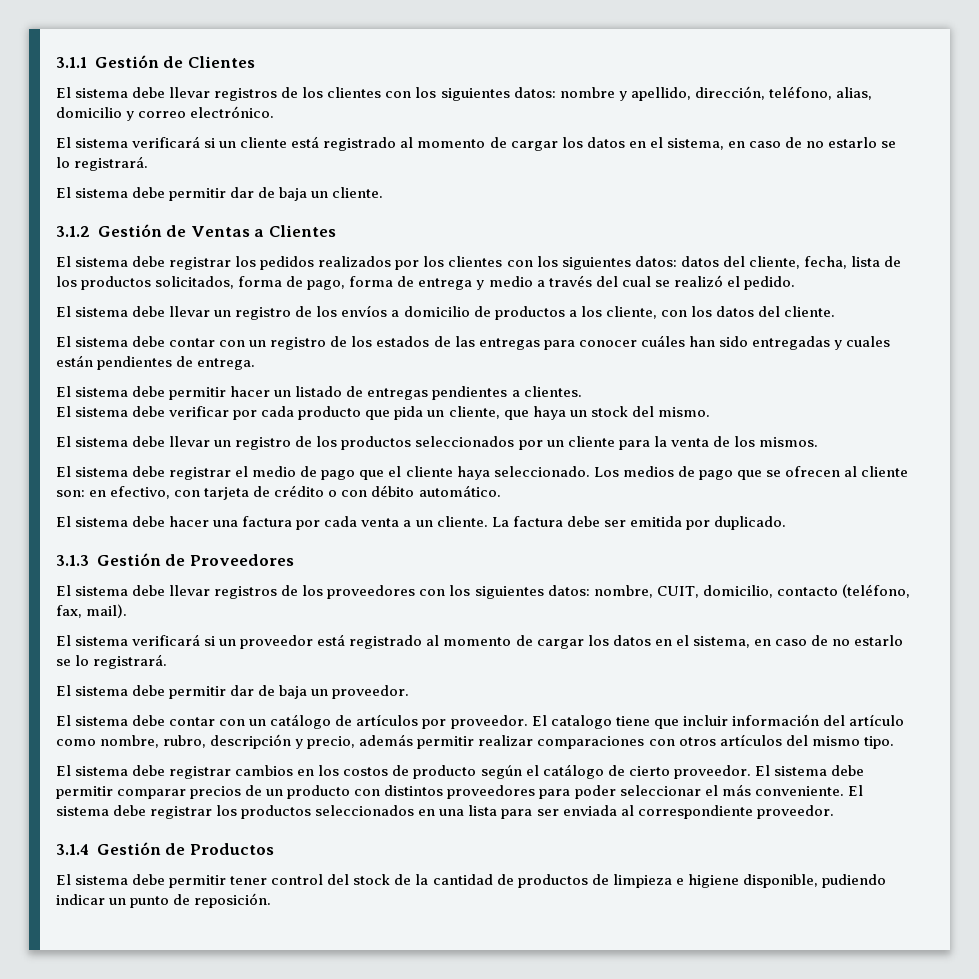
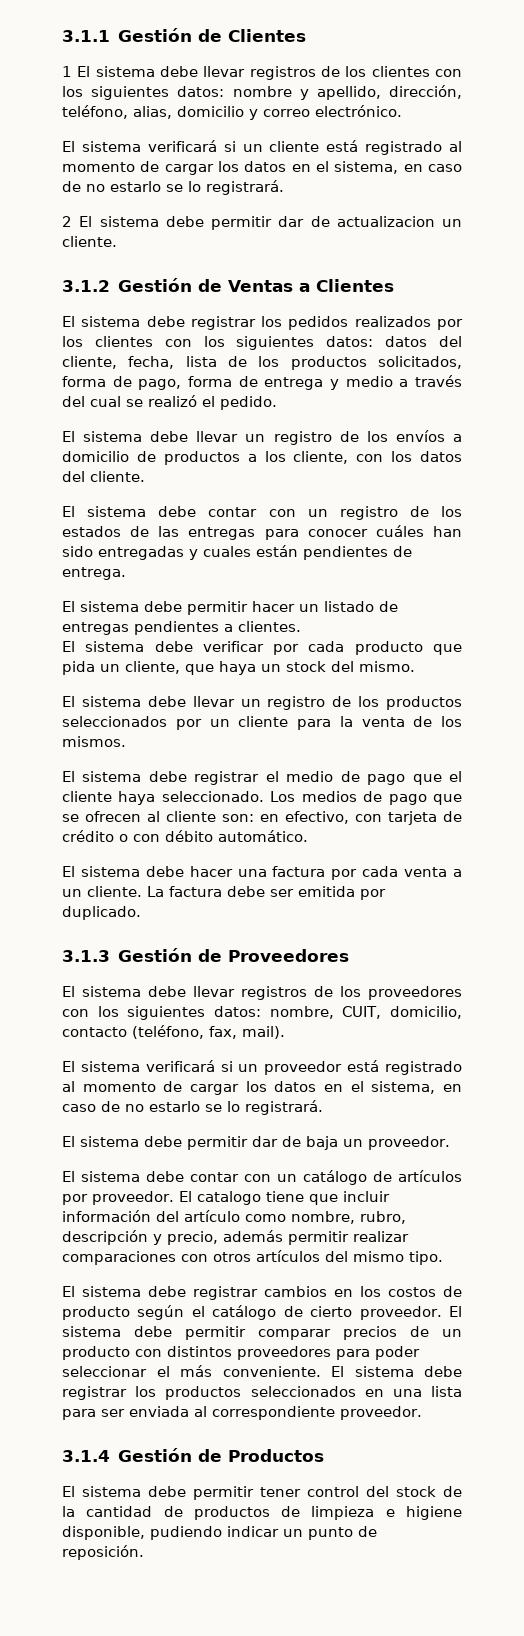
- El sistema debe llevar registros de los clientes con los siguientes datos: nombre y apellido, dirección, teléfono, alias, domicilio y correo electrónico.
+ 1 El sistema debe llevar registros de los clientes con los siguientes datos: nombre y apellido, dirección, teléfono, alias, domicilio y correo electrónico.
- El sistema debe permitir dar de baja un cliente.
+ 2 El sistema debe permitir dar de actualizacion un cliente.

